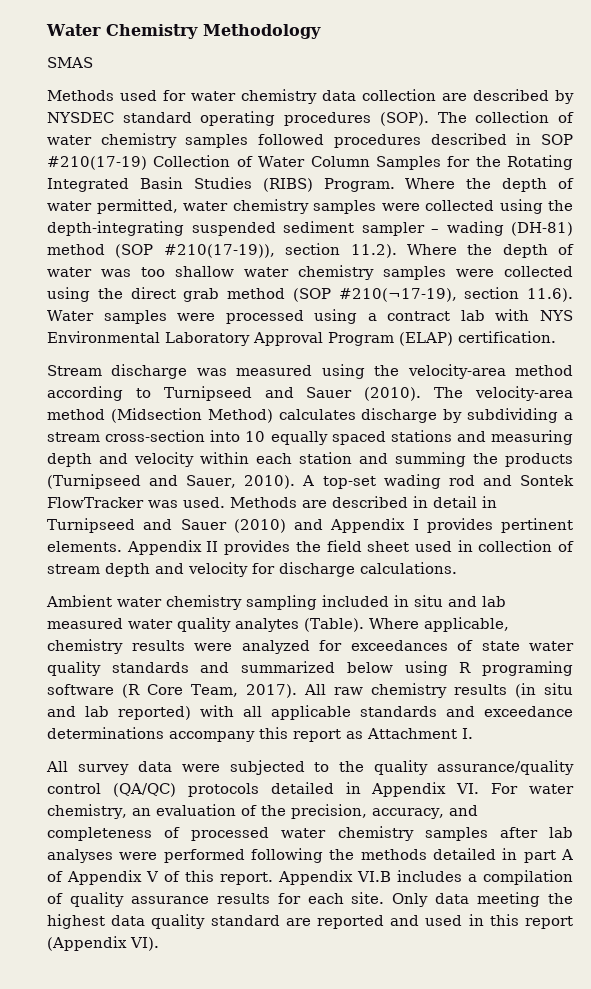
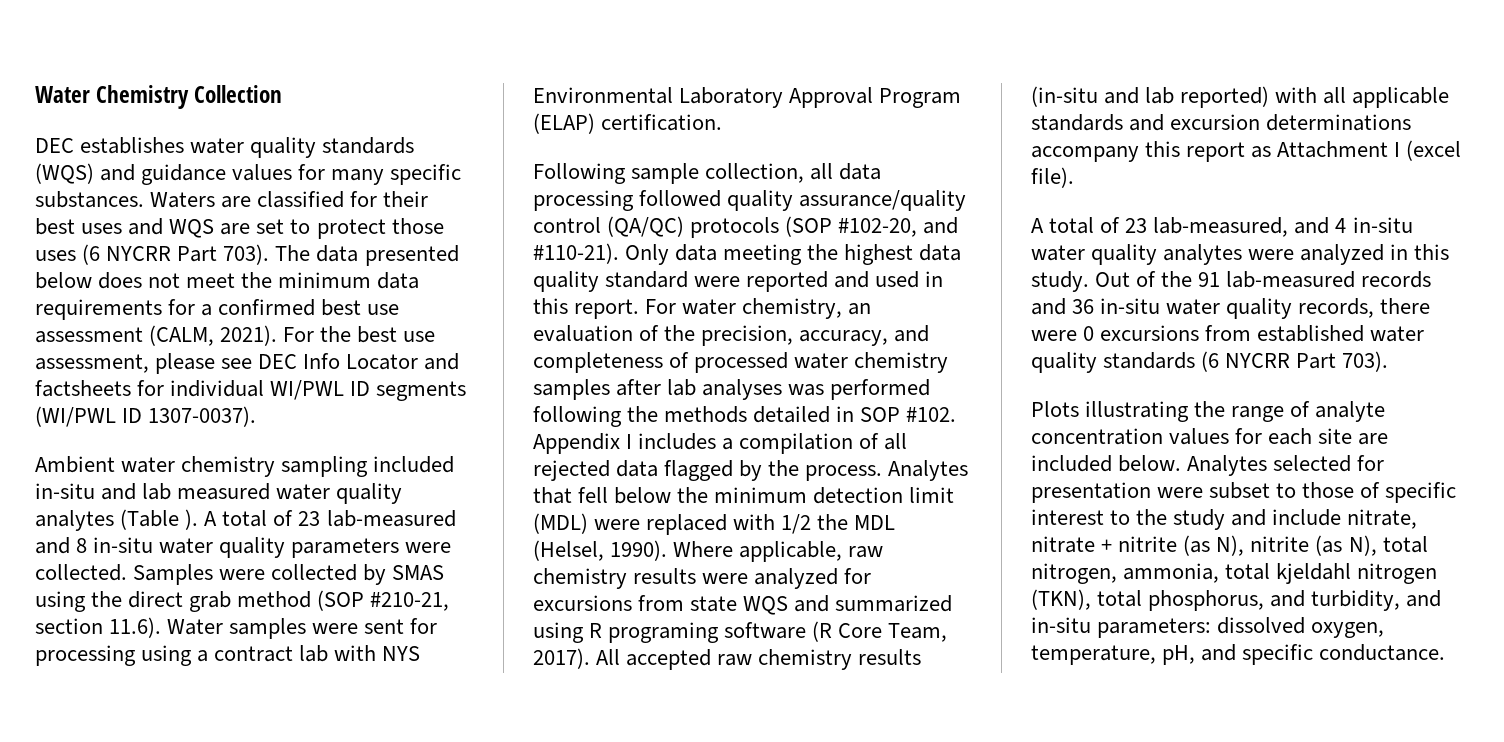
- Water Chemistry Methodology
- SMAS
- Methods used for water chemistry data collection are described by NYSDEC standard operating procedures (SOP). The collection of water chemistry samples followed procedures described in SOP #210(17-19) Collection of Water Column Samples for the Rotating Integrated Basin Studies (RIBS) Program. Where the depth of water permitted, water chemistry samples were collected using the depth-integrating suspended sediment sampler – wading (DH-81) method (SOP #210(17-19)), section 11.2). Where the depth of water was too shallow water chemistry samples were collected using the direct grab method (SOP #210(¬17-19), section 11.6). Water samples were processed using a contract lab with NYS Environmental Laboratory Approval Program (ELAP) certification.
+ Water Chemistry Collection
+ DEC establishes water quality standards (WQS) and guidance values for many specific substances. Waters are classified for their best uses and WQS are set to protect those uses (6 NYCRR Part 703). The data presented below does not meet the minimum data requirements for a confirmed best use assessment (CALM, 2021). For the best use assessment, please see DEC Info Locator and factsheets for individual WI/PWL ID segments (WI/PWL ID 1307-0037).
+ Ambient water chemistry sampling included in-situ and lab measured water quality analytes (Table ). A total of 23 lab-measured and 8 in-situ water quality parameters were collected. Samples were collected by SMAS using the direct grab method (SOP #210-21, section 11.6). Water samples were sent for processing using a contract lab with NYS Environmental Laboratory Approval Program (ELAP) certification.
- Stream discharge was measured using the velocity-area method according to Turnipseed and Sauer (2010). The velocity-area method (Midsection Method) calculates discharge by subdividing a stream cross-section into 10 equally spaced stations and measuring depth and velocity within each station and summing the products (Turnipseed and Sauer, 2010). A top-set wading rod and Sontek FlowTracker was used. Methods are described in detail in Turnipseed and Sauer (2010) and Appendix I provides pertinent elements. Appendix II provides the field sheet used in collection of stream depth and velocity for discharge calculations.
- Ambient water chemistry sampling included in situ and lab measured water quality analytes (Table). Where applicable, chemistry results were analyzed for exceedances of state water quality standards and summarized below using R programing software (R Core Team, 2017). All raw chemistry results (in situ and lab reported) with all applicable standards and exceedance determinations accompany this report as Attachment I.
- All survey data were subjected to the quality assurance/quality control (QA/QC) protocols detailed in Appendix VI. For water chemistry, an evaluation of the precision, accuracy, and completeness of processed water chemistry samples after lab analyses were performed following the methods detailed in part A of Appendix V of this report. Appendix VI.B includes a compilation of quality assurance results for each site. Only data meeting the highest data quality standard are reported and used in this report (Appendix VI).
+ Following sample collection, all data processing followed quality assurance/quality control (QA/QC) protocols (SOP #102-20, and #110-21). Only data meeting the highest data quality standard were reported and used in this report. For water chemistry, an evaluation of the precision, accuracy, and completeness of processed water chemistry samples after lab analyses was performed following the methods detailed in SOP #102. Appendix I includes a compilation of all rejected data flagged by the process. Analytes that fell below the minimum detection limit (MDL) were replaced with 1/2 the MDL (Helsel, 1990). Where applicable, raw chemistry results were analyzed for excursions from state WQS and summarized using R programing software (R Core Team, 2017). All accepted raw chemistry results (in-situ and lab reported) with all applicable standards and excursion determinations accompany this report as Attachment I (excel file).
+ A total of 23 lab-measured, and 4 in-situ water quality analytes were analyzed in this study. Out of the 91 lab-measured records and 36 in-situ water quality records, there were 0 excursions from established water quality standards (6 NYCRR Part 703).
+ Plots illustrating the range of analyte concentration values for each site are included below. Analytes selected for presentation were subset to those of specific interest to the study and include nitrate, nitrate + nitrite (as N), nitrite (as N), total nitrogen, ammonia, total kjeldahl nitrogen (TKN), total phosphorus, and turbidity, and in-situ parameters: dissolved oxygen, temperature, pH, and specific conductance.

